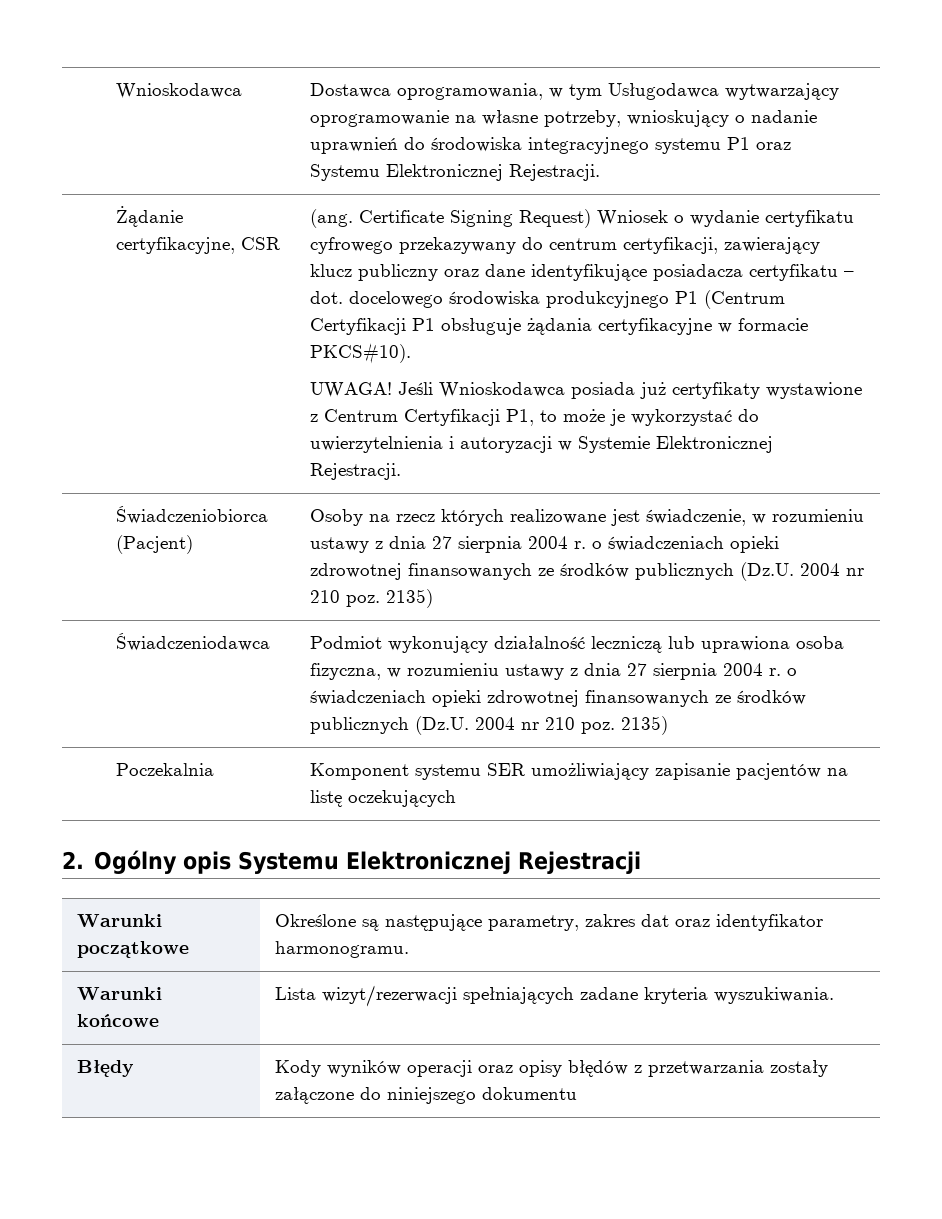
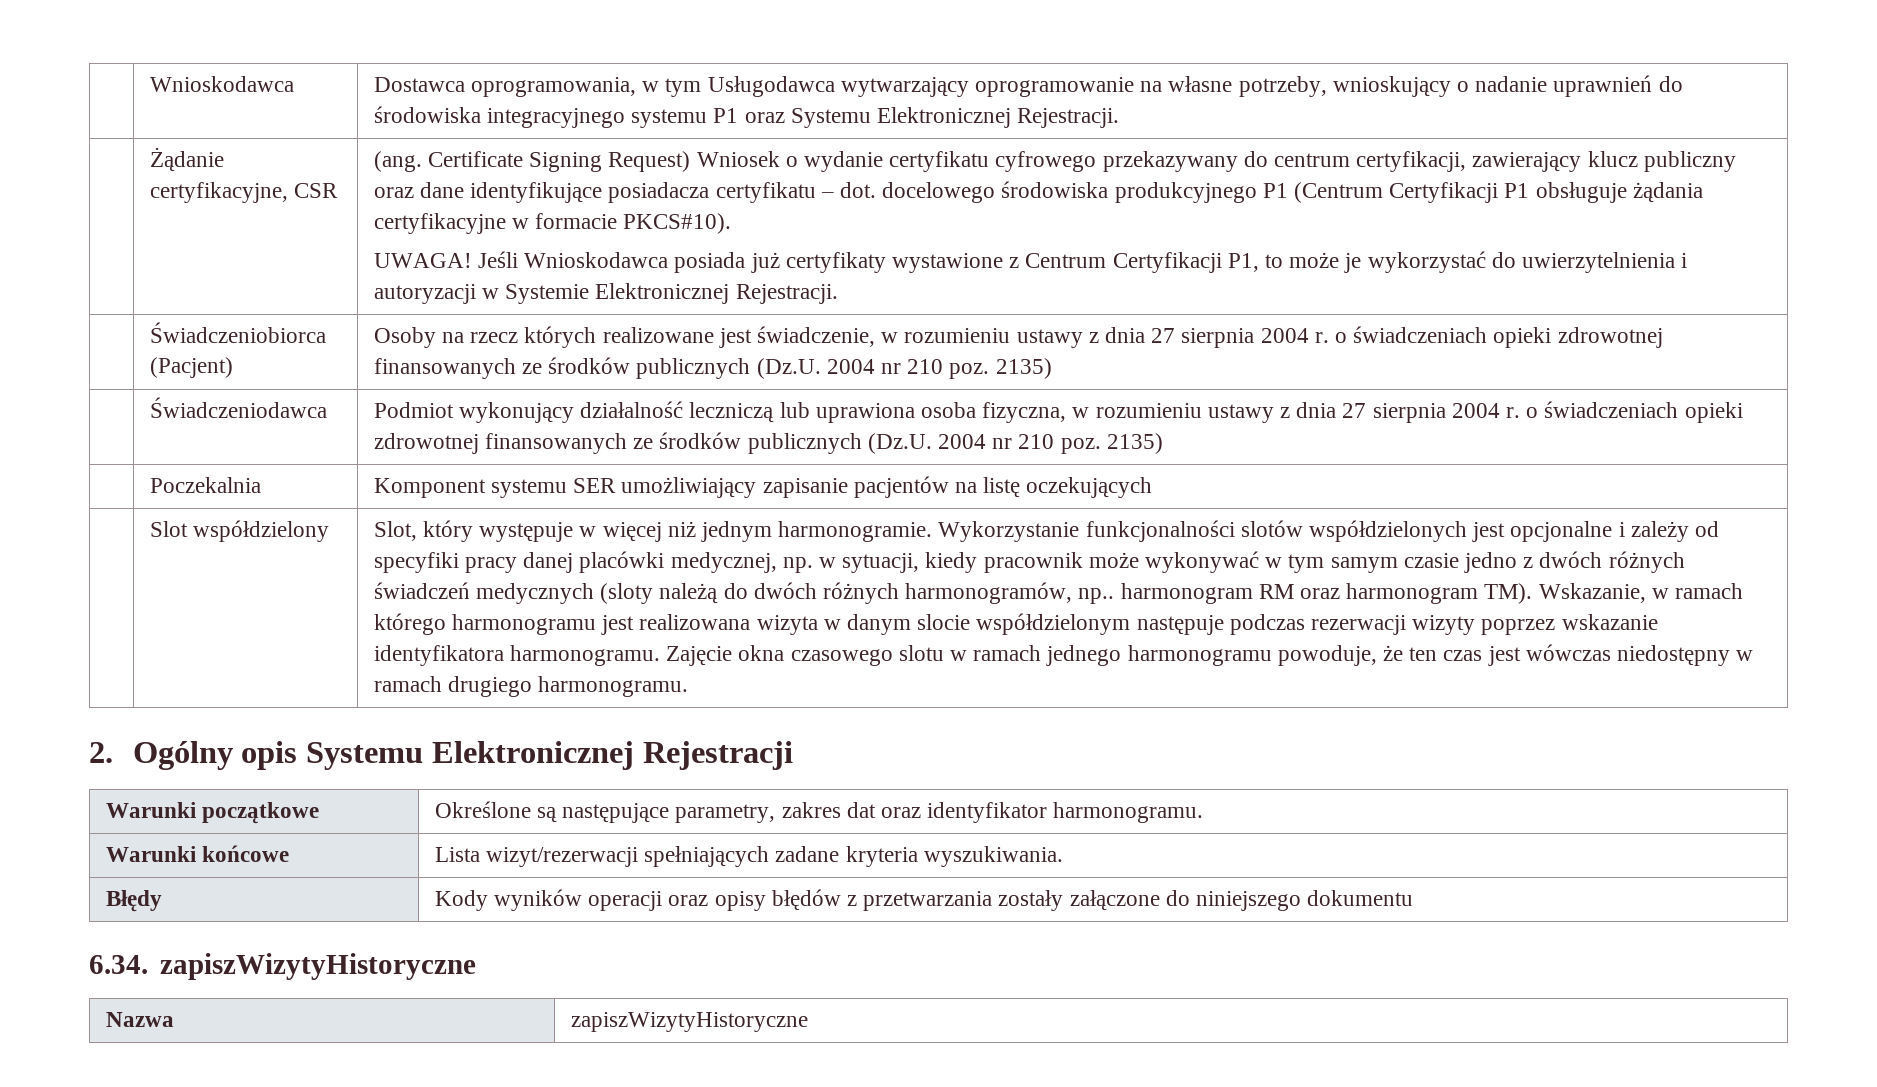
+ Slot współdzielony | Slot, który występuje w więcej niż jednym harmonogramie. Wykorzystanie funkcjonalności slotów współdzielonych jest opcjonalne i zależy od specyfiki pracy danej placówki medycznej, np. w sytuacji, kiedy pracownik może wykonywać w tym samym czasie jedno z dwóch różnych świadczeń medycznych (sloty należą do dwóch różnych harmonogramów, np.. harmonogram RM oraz harmonogram TM). Wskazanie, w ramach którego harmonogramu jest realizowana wizyta w danym slocie współdzielonym następuje podczas rezerwacji wizyty poprzez wskazanie identyfikatora harmonogramu. Zajęcie okna czasowego slotu w ramach jednego harmonogramu powoduje, że ten czas jest wówczas niedostępny w ramach drugiego harmonogramu.
+ 6.34. zapiszWizytyHistoryczne
+ Nazwa | zapiszWizytyHistoryczne

